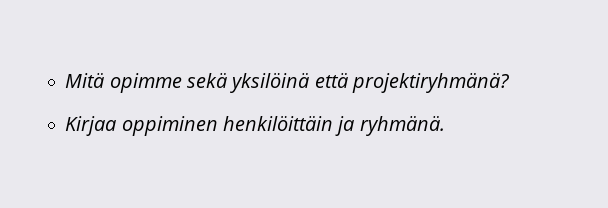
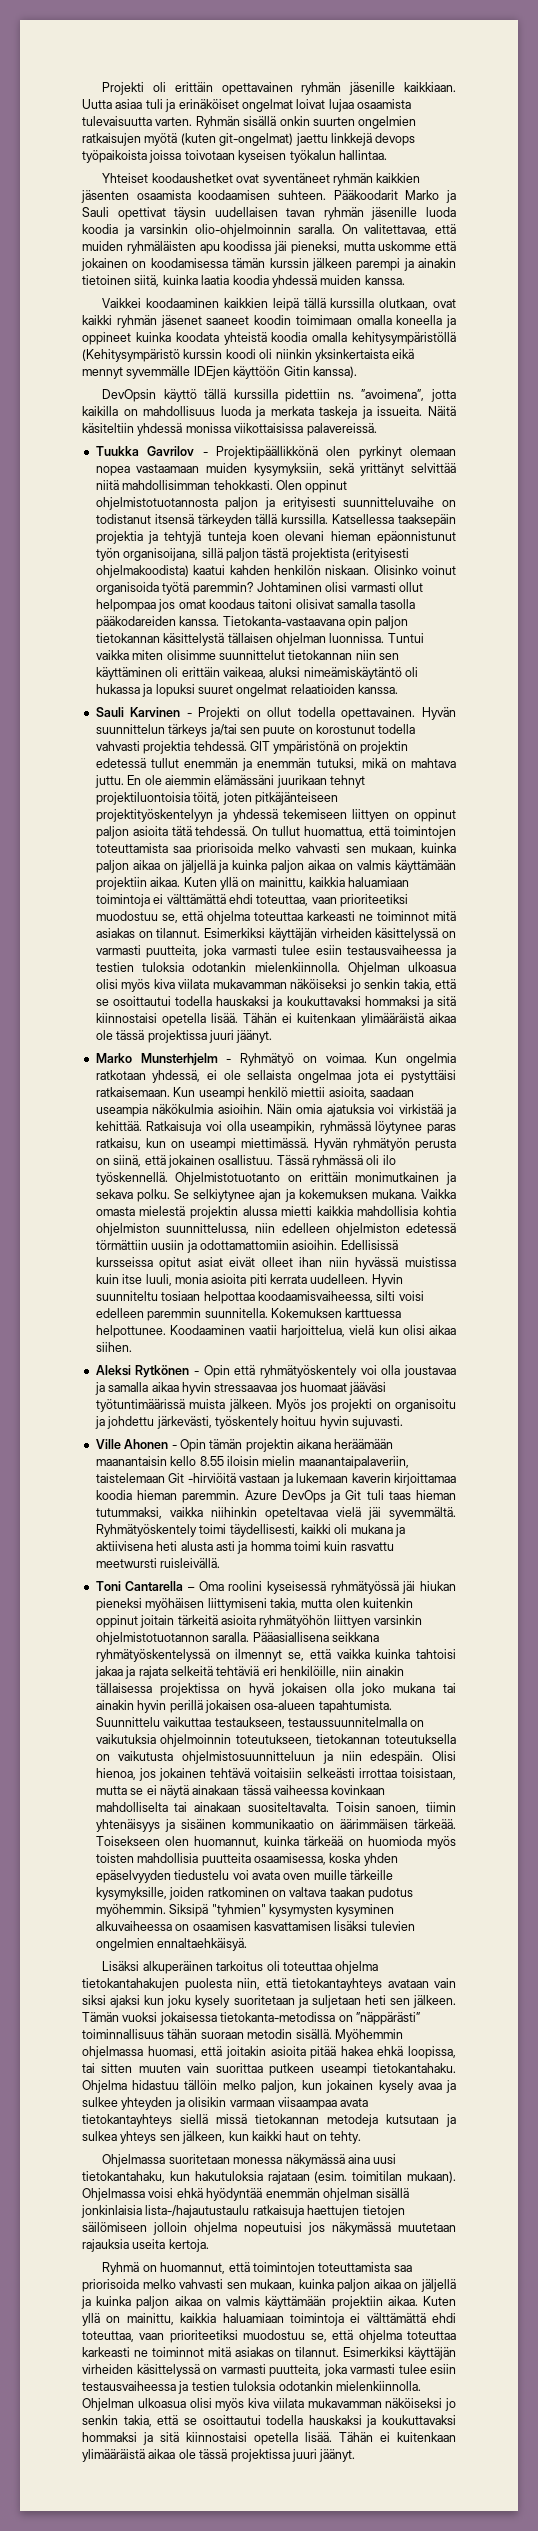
- Mitä opimme sekä yksilöinä että projektiryhmänä?
- Kirjaa oppiminen henkilöittäin ja ryhmänä.
+ Projekti oli erittäin opettavainen ryhmän jäsenille kaikkiaan. Uutta asiaa tuli ja erinäköiset ongelmat loivat lujaa osaamista tulevaisuutta varten. Ryhmän sisällä onkin suurten ongelmien ratkaisujen myötä (kuten git-ongelmat) jaettu linkkejä devops työpaikoista joissa toivotaan kyseisen työkalun hallintaa.
+ Yhteiset koodaushetket ovat syventäneet ryhmän kaikkien jäsenten osaamista koodaamisen suhteen. Pääkoodarit Marko ja Sauli opettivat täysin uudellaisen tavan ryhmän jäsenille luoda koodia ja varsinkin olio-ohjelmoinnin saralla. On valitettavaa, että muiden ryhmäläisten apu koodissa jäi pieneksi, mutta uskomme että jokainen on koodamisessa tämän kurssin jälkeen parempi ja ainakin tietoinen siitä, kuinka laatia koodia yhdessä muiden kanssa.
+ Vaikkei koodaaminen kaikkien leipä tällä kurssilla olutkaan, ovat kaikki ryhmän jäsenet saaneet koodin toimimaan omalla koneella ja oppineet kuinka koodata yhteistä koodia omalla kehitysympäristöllä (Kehitysympäristö kurssin koodi oli niinkin yksinkertaista eikä mennyt syvemmälle IDEjen käyttöön Gitin kanssa).
+ DevOpsin käyttö tällä kurssilla pidettiin ns. ”avoimena”, jotta kaikilla on mahdollisuus luoda ja merkata taskeja ja issueita. Näitä käsiteltiin yhdessä monissa viikottaisissa palavereissä.
+ Tuukka Gavrilov - Projektipäällikkönä olen pyrkinyt olemaan nopea vastaamaan muiden kysymyksiin, sekä yrittänyt selvittää niitä mahdollisimman tehokkasti. Olen oppinut ohjelmistotuotannosta paljon ja erityisesti suunnitteluvaihe on todistanut itsensä tärkeyden tällä kurssilla. Katsellessa taaksepäin projektia ja tehtyjä tunteja koen olevani hieman epäonnistunut työn organisoijana, sillä paljon tästä projektista (erityisesti ohjelmakoodista) kaatui kahden henkilön niskaan. Olisinko voinut organisoida työtä paremmin? Johtaminen olisi varmasti ollut helpompaa jos omat koodaus taitoni olisivat samalla tasolla pääkodareiden kanssa. Tietokanta-vastaavana opin paljon tietokannan käsittelystä tällaisen ohjelman luonnissa. Tuntui vaikka miten olisimme suunnittelut tietokannan niin sen käyttäminen oli erittäin vaikeaa, aluksi nimeämiskäytäntö oli hukassa ja lopuksi suuret ongelmat relaatioiden kanssa.
+ Sauli Karvinen - Projekti on ollut todella opettavainen. Hyvän suunnittelun tärkeys ja/tai sen puute on korostunut todella vahvasti projektia tehdessä. GIT ympäristönä on projektin edetessä tullut enemmän ja enemmän tutuksi, mikä on mahtava juttu. En ole aiemmin elämässäni juurikaan tehnyt projektiluontoisia töitä, joten pitkäjänteiseen projektityöskentelyyn ja yhdessä tekemiseen liittyen on oppinut paljon asioita tätä tehdessä. On tullut huomattua, että toimintojen toteuttamista saa priorisoida melko vahvasti sen mukaan, kuinka paljon aikaa on jäljellä ja kuinka paljon aikaa on valmis käyttämään projektiin aikaa. Kuten yllä on mainittu, kaikkia haluamiaan toimintoja ei välttämättä ehdi toteuttaa, vaan prioriteetiksi muodostuu se, että ohjelma toteuttaa karkeasti ne toiminnot mitä asiakas on tilannut. Esimerkiksi käyttäjän virheiden käsittelyssä on varmasti puutteita, joka varmasti tulee esiin testausvaiheessa ja testien tuloksia odotankin mielenkiinnolla. Ohjelman ulkoasua olisi myös kiva viilata mukavamman näköiseksi jo senkin takia, että se osoittautui todella hauskaksi ja koukuttavaksi hommaksi ja sitä kiinnostaisi opetella lisää. Tähän ei kuitenkaan ylimääräistä aikaa ole tässä projektissa juuri jäänyt.
+ Marko Munsterhjelm - Ryhmätyö on voimaa. Kun ongelmia ratkotaan yhdessä, ei ole sellaista ongelmaa jota ei pystyttäisi ratkaisemaan. Kun useampi henkilö miettii asioita, saadaan useampia näkökulmia asioihin. Näin omia ajatuksia voi virkistää ja kehittää. Ratkaisuja voi olla useampikin, ryhmässä löytynee paras ratkaisu, kun on useampi miettimässä. Hyvän ryhmätyön perusta on siinä, että jokainen osallistuu. Tässä ryhmässä oli ilo työskennellä. Ohjelmistotuotanto on erittäin monimutkainen ja sekava polku. Se selkiytynee ajan ja kokemuksen mukana. Vaikka omasta mielestä projektin alussa mietti kaikkia mahdollisia kohtia ohjelmiston suunnittelussa, niin edelleen ohjelmiston edetessä törmättiin uusiin ja odottamattomiin asioihin. Edellisissä kursseissa opitut asiat eivät olleet ihan niin hyvässä muistissa kuin itse luuli, monia asioita piti kerrata uudelleen. Hyvin suunniteltu tosiaan helpottaa koodaamisvaiheessa, silti voisi edelleen paremmin suunnitella. Kokemuksen karttuessa helpottunee. Koodaaminen vaatii harjoittelua, vielä kun olisi aikaa siihen.
+ Aleksi Rytkönen - Opin että ryhmätyöskentely voi olla joustavaa ja samalla aikaa hyvin stressaavaa jos huomaat jääväsi työtuntimäärissä muista jälkeen. Myös jos projekti on organisoitu ja johdettu järkevästi, työskentely hoituu hyvin sujuvasti.
+ Ville Ahonen - Opin tämän projektin aikana heräämään maanantaisin kello 8.55 iloisin mielin maanantaipalaveriin, taistelemaan Git -hirviöitä vastaan ja lukemaan kaverin kirjoittamaa koodia hieman paremmin. Azure DevOps ja Git tuli taas hieman tutummaksi, vaikka niihinkin opeteltavaa vielä jäi syvemmältä. Ryhmätyöskentely toimi täydellisesti, kaikki oli mukana ja aktiivisena heti alusta asti ja homma toimi kuin rasvattu meetwursti ruisleivällä.
+ Toni Cantarella – Oma roolini kyseisessä ryhmätyössä jäi hiukan pieneksi myöhäisen liittymiseni takia, mutta olen kuitenkin oppinut joitain tärkeitä asioita ryhmätyöhön liittyen varsinkin ohjelmistotuotannon saralla. Pääasiallisena seikkana ryhmätyöskentelyssä on ilmennyt se, että vaikka kuinka tahtoisi jakaa ja rajata selkeitä tehtäviä eri henkilöille, niin ainakin tällaisessa projektissa on hyvä jokaisen olla joko mukana tai ainakin hyvin perillä jokaisen osa-alueen tapahtumista. Suunnittelu vaikuttaa testaukseen, testaussuunnitelmalla on vaikutuksia ohjelmoinnin toteutukseen, tietokannan toteutuksella on vaikutusta ohjelmistosuunnitteluun ja niin edespäin. Olisi hienoa, jos jokainen tehtävä voitaisiin selkeästi irrottaa toisistaan, mutta se ei näytä ainakaan tässä vaiheessa kovinkaan mahdolliselta tai ainakaan suositeltavalta. Toisin sanoen, tiimin yhtenäisyys ja sisäinen kommunikaatio on äärimmäisen tärkeää. Toisekseen olen huomannut, kuinka tärkeää on huomioda myös toisten mahdollisia puutteita osaamisessa, koska yhden epäselvyyden tiedustelu voi avata oven muille tärkeille kysymyksille, joiden ratkominen on valtava taakan pudotus myöhemmin. Siksipä "tyhmien" kysymysten kysyminen alkuvaiheessa on osaamisen kasvattamisen lisäksi tulevien ongelmien ennaltaehkäisyä.
+ Lisäksi alkuperäinen tarkoitus oli toteuttaa ohjelma tietokantahakujen puolesta niin, että tietokantayhteys avataan vain siksi ajaksi kun joku kysely suoritetaan ja suljetaan heti sen jälkeen. Tämän vuoksi jokaisessa tietokanta-metodissa on ”näppärästi” toiminnallisuus tähän suoraan metodin sisällä. Myöhemmin ohjelmassa huomasi, että joitakin asioita pitää hakea ehkä loopissa, tai sitten muuten vain suorittaa putkeen useampi tietokantahaku. Ohjelma hidastuu tällöin melko paljon, kun jokainen kysely avaa ja sulkee yhteyden ja olisikin varmaan viisaampaa avata tietokantayhteys siellä missä tietokannan metodeja kutsutaan ja sulkea yhteys sen jälkeen, kun kaikki haut on tehty.
+ Ohjelmassa suoritetaan monessa näkymässä aina uusi tietokantahaku, kun hakutuloksia rajataan (esim. toimitilan mukaan). Ohjelmassa voisi ehkä hyödyntää enemmän ohjelman sisällä jonkinlaisia lista-/hajautustaulu ratkaisuja haettujen tietojen säilömiseen jolloin ohjelma nopeutuisi jos näkymässä muutetaan rajauksia useita kertoja.
+ Ryhmä on huomannut, että toimintojen toteuttamista saa priorisoida melko vahvasti sen mukaan, kuinka paljon aikaa on jäljellä ja kuinka paljon aikaa on valmis käyttämään projektiin aikaa. Kuten yllä on mainittu, kaikkia haluamiaan toimintoja ei välttämättä ehdi toteuttaa, vaan prioriteetiksi muodostuu se, että ohjelma toteuttaa karkeasti ne toiminnot mitä asiakas on tilannut. Esimerkiksi käyttäjän virheiden käsittelyssä on varmasti puutteita, joka varmasti tulee esiin testausvaiheessa ja testien tuloksia odotankin mielenkiinnolla. Ohjelman ulkoasua olisi myös kiva viilata mukavamman näköiseksi jo senkin takia, että se osoittautui todella hauskaksi ja koukuttavaksi hommaksi ja sitä kiinnostaisi opetella lisää. Tähän ei kuitenkaan ylimääräistä aikaa ole tässä projektissa juuri jäänyt.

